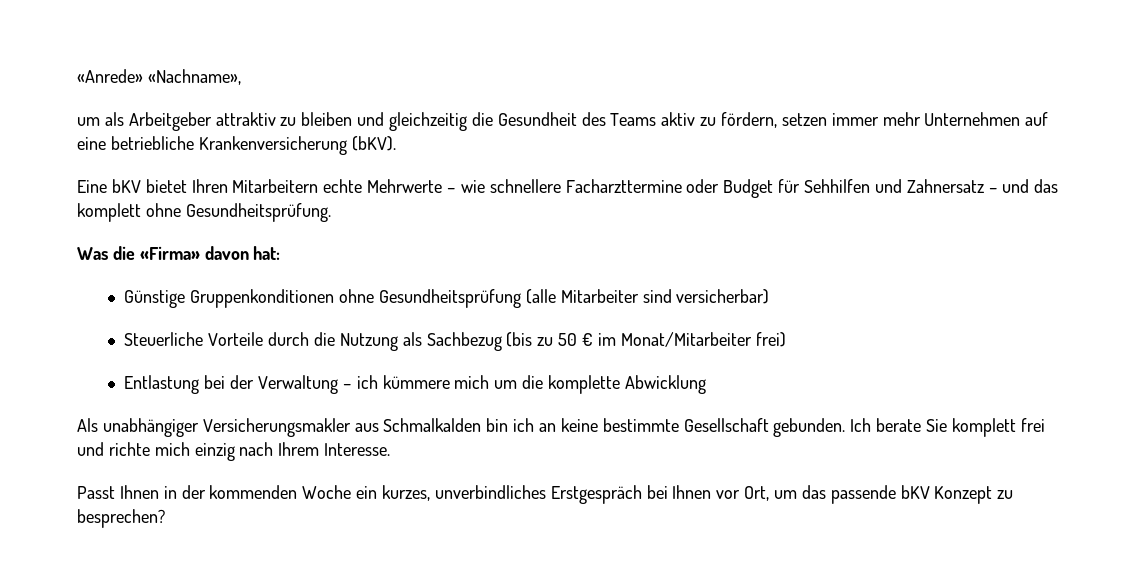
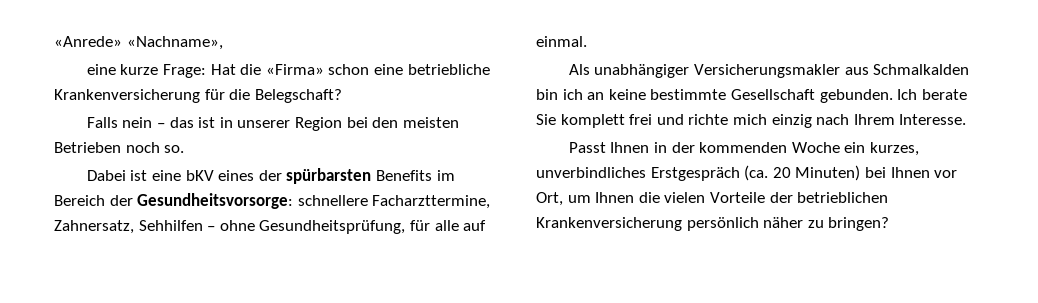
- um als Arbeitgeber attraktiv zu bleiben und gleichzeitig die Gesundheit des Teams aktiv zu fördern, setzen immer mehr Unternehmen auf eine betriebliche Krankenversicherung (bKV).
- Eine bKV bietet Ihren Mitarbeitern echte Mehrwerte – wie schnellere Facharzttermine oder Budget für Sehhilfen und Zahnersatz – und das komplett ohne Gesundheitsprüfung.
- Was die «Firma» davon hat:
- Günstige Gruppenkonditionen ohne Gesundheitsprüfung (alle Mitarbeiter sind versicherbar)
- Steuerliche Vorteile durch die Nutzung als Sachbezug (bis zu 50 € im Monat/Mitarbeiter frei)
- Entlastung bei der Verwaltung – ich kümmere mich um die komplette Abwicklung
+ eine kurze Frage: Hat die «Firma» schon eine betriebliche Krankenversicherung für die Belegschaft?
+ Falls nein – das ist in unserer Region bei den meisten Betrieben noch so.
+ Dabei ist eine bKV eines der spürbarsten Benefits im Bereich der Gesundheitsvorsorge: schnellere Facharzttermine, Zahnersatz, Sehhilfen – ohne Gesundheitsprüfung, für alle auf einmal.
- Passt Ihnen in der kommenden Woche ein kurzes, unverbindliches Erstgespräch bei Ihnen vor Ort, um das passende bKV Konzept zu besprechen?
+ Passt Ihnen in der kommenden Woche ein kurzes, unverbindliches Erstgespräch (ca. 20 Minuten) bei Ihnen vor Ort, um Ihnen die vielen Vorteile der betrieblichen Krankenversicherung persönlich näher zu bringen?

